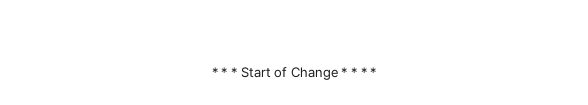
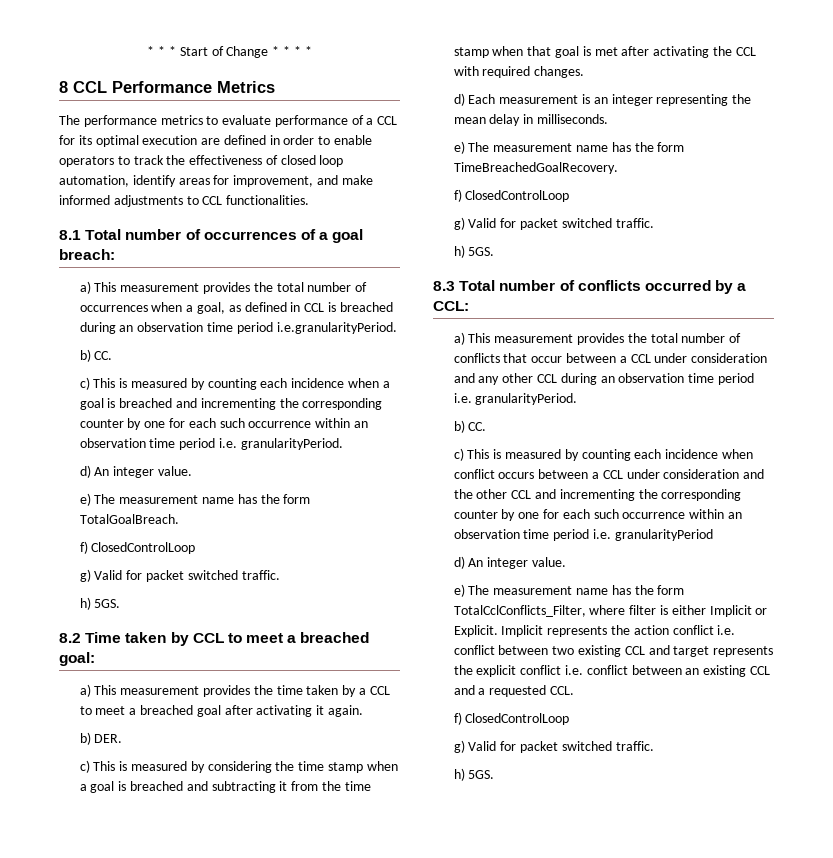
+ 8 CCL Performance Metrics
+ The performance metrics to evaluate performance of a CCL for its optimal execution are defined in order to enable operators to track the effectiveness of closed loop automation, identify areas for improvement, and make informed adjustments to CCL functionalities.
+ 8.1 Total number of occurrences of a goal breach:
+ a) This measurement provides the total number of occurrences when a goal, as defined in CCL is breached during an observation time period i.e.granularityPeriod.
+ b) CC.
+ c) This is measured by counting each incidence when a goal is breached and incrementing the corresponding counter by one for each such occurrence within an observation time period i.e. granularityPeriod.
+ d) An integer value.
+ e) The measurement name has the form TotalGoalBreach.
+ f) ClosedControlLoop
+ g) Valid for packet switched traffic.
+ h) 5GS.
+ 8.2 Time taken by CCL to meet a breached goal:
+ a) This measurement provides the time taken by a CCL to meet a breached goal after activating it again.
+ b) DER.
+ c) This is measured by considering the time stamp when a goal is breached and subtracting it from the time stamp when that goal is met after activating the CCL with required changes.
+ d) Each measurement is an integer representing the mean delay in milliseconds.
+ e) The measurement name has the form TimeBreachedGoalRecovery.
+ f) ClosedControlLoop
+ g) Valid for packet switched traffic.
+ h) 5GS.
+ 8.3 Total number of conflicts occurred by a CCL:
+ a) This measurement provides the total number of conflicts that occur between a CCL under consideration and any other CCL during an observation time period i.e. granularityPeriod.
+ b) CC.
+ c) This is measured by counting each incidence when conflict occurs between a CCL under consideration and the other CCL and incrementing the corresponding counter by one for each such occurrence within an observation time period i.e. granularityPeriod
+ d) An integer value.
+ e) The measurement name has the form TotalCclConflicts_Filter, where filter is either Implicit or Explicit. Implicit represents the action conflict i.e. conflict between two existing CCL and target represents the explicit conflict i.e. conflict between an existing CCL and a requested CCL.
+ f) ClosedControlLoop
+ g) Valid for packet switched traffic.
+ h) 5GS.

